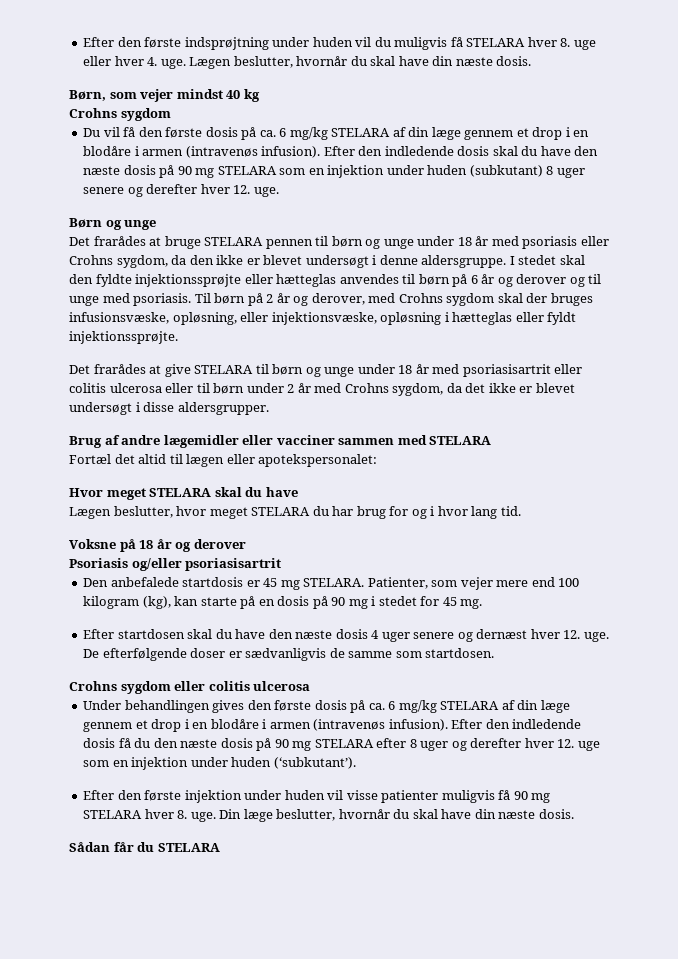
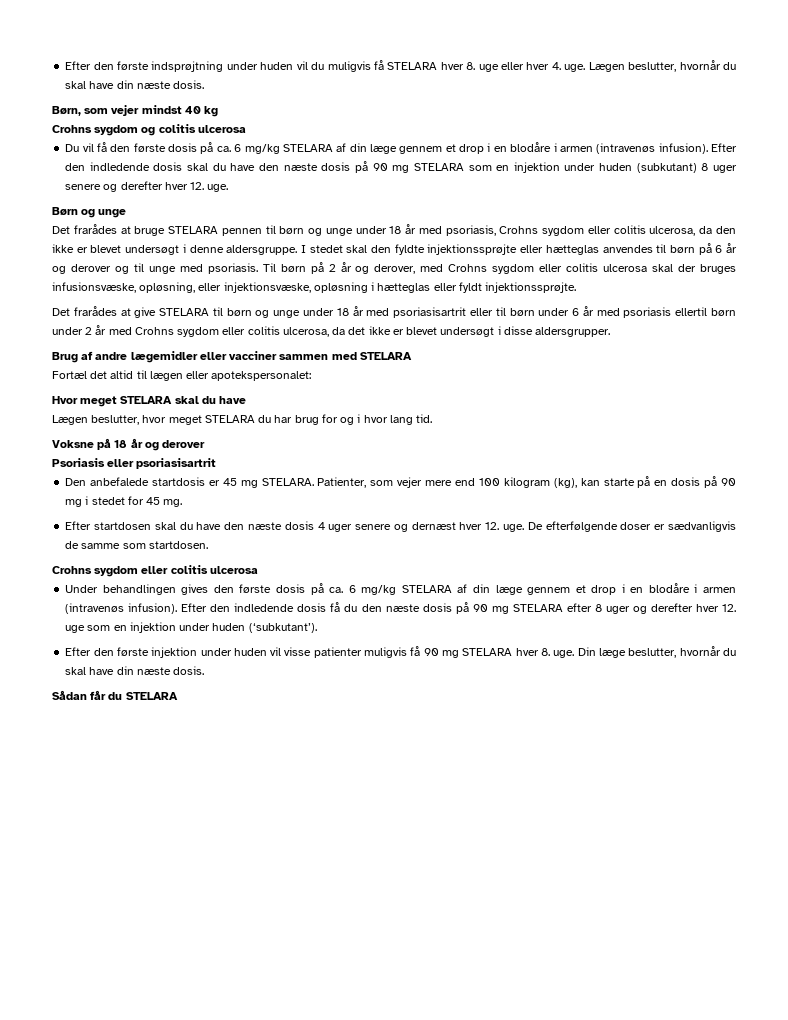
  Børn, som vejer mindst 40 kg
- Crohns sygdom
+ Crohns sygdom og colitis ulcerosa
- Det frarådes at bruge STELARA pennen til børn og unge under 18 år med psoriasis eller Crohns sygdom, da den ikke er blevet undersøgt i denne aldersgruppe.
+ Det frarådes at bruge STELARA pennen til børn og unge under 18 år med psoriasis, Crohns sygdom eller colitis ulcerosa, da den ikke er blevet undersøgt i denne aldersgruppe.
- Til børn på 2 år og derover, med Crohns sygdom skal der bruges infusionsvæske, opløsning, eller injektionsvæske, opløsning i hætteglas eller fyldt injektionssprøjte.
+ Til børn på 2 år og derover, med Crohns sygdom eller colitis ulcerosa skal der bruges infusionsvæske, opløsning, eller injektionsvæske, opløsning i hætteglas eller fyldt injektionssprøjte.
- Det frarådes at give STELARA til børn og unge under 18 år med psoriasisartrit eller colitis ulcerosa eller til børn under 2 år med Crohns sygdom, da det ikke er blevet undersøgt i disse aldersgrupper.
+ Det frarådes at give STELARA til børn og unge under 18 år med psoriasisartrit eller til børn under 6 år med psoriasis ellertil børn under 2 år med Crohns sygdom eller colitis ulcerosa, da det ikke er blevet undersøgt i disse aldersgrupper.
- Psoriasis og/eller psoriasisartrit
+ Psoriasis eller psoriasisartrit

